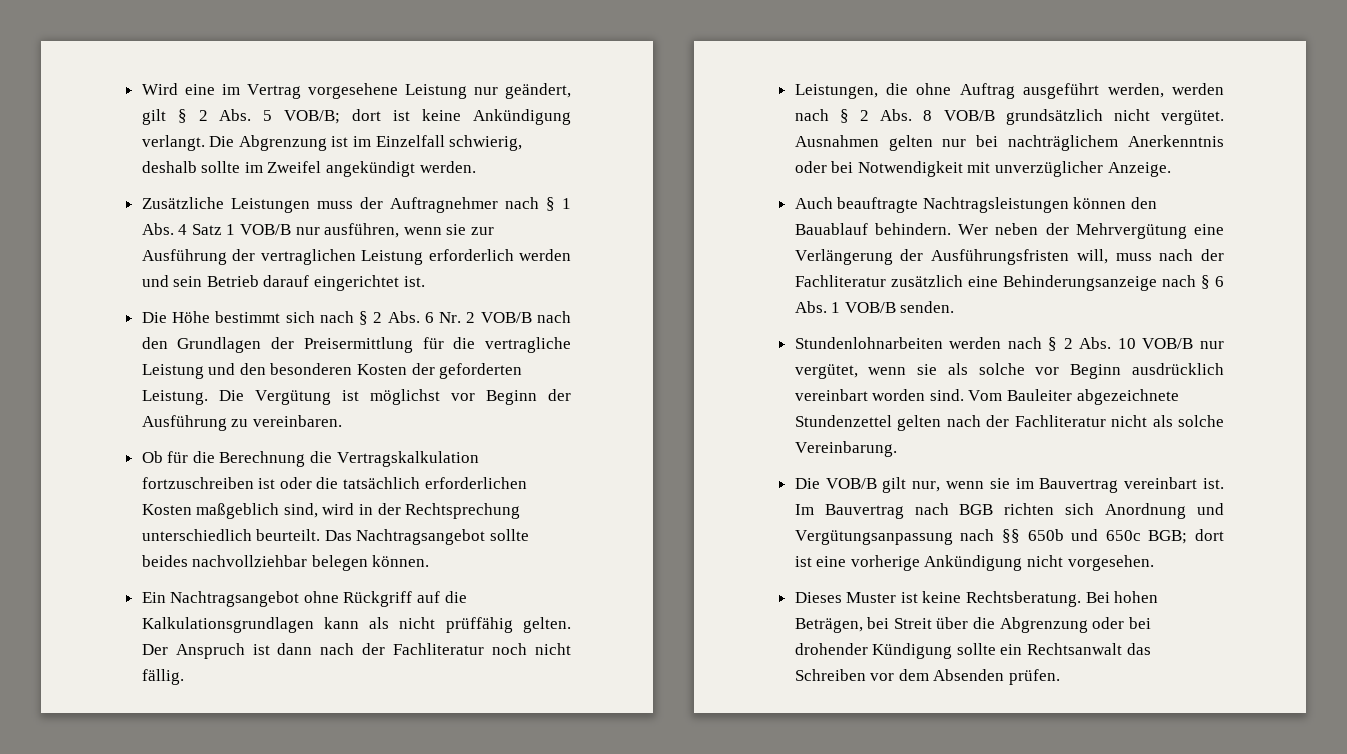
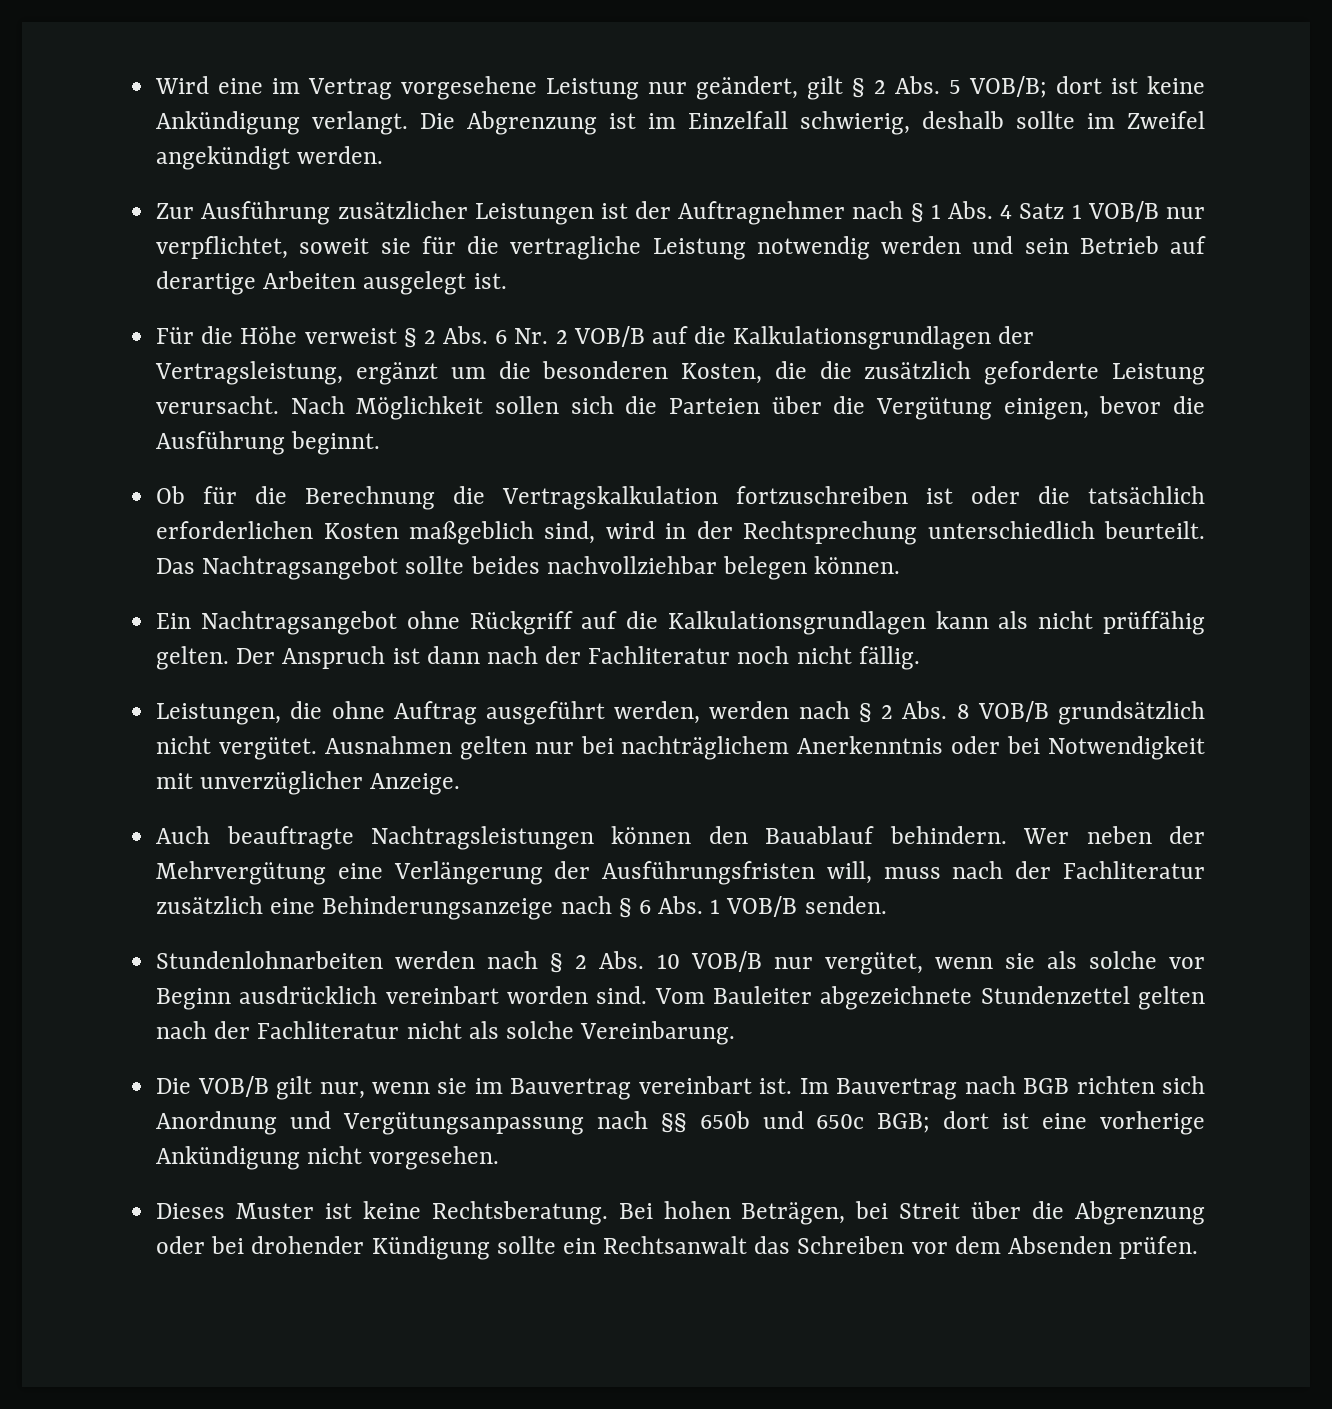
- Zusätzliche Leistungen muss der Auftragnehmer nach § 1 Abs. 4 Satz 1 VOB/B nur ausführen, wenn sie zur Ausführung der vertraglichen Leistung erforderlich werden und sein Betrieb darauf eingerichtet ist.
- Die Höhe bestimmt sich nach § 2 Abs. 6 Nr. 2 VOB/B nach den Grundlagen der Preisermittlung für die vertragliche Leistung und den besonderen Kosten der geforderten Leistung. Die Vergütung ist möglichst vor Beginn der Ausführung zu vereinbaren.
+ Zur Ausführung zusätzlicher Leistungen ist der Auftragnehmer nach § 1 Abs. 4 Satz 1 VOB/B nur verpflichtet, soweit sie für die vertragliche Leistung notwendig werden und sein Betrieb auf derartige Arbeiten ausgelegt ist.
+ Für die Höhe verweist § 2 Abs. 6 Nr. 2 VOB/B auf die Kalkulationsgrundlagen der Vertragsleistung, ergänzt um die besonderen Kosten, die die zusätzlich geforderte Leistung verursacht. Nach Möglichkeit sollen sich die Parteien über die Vergütung einigen, bevor die Ausführung beginnt.

